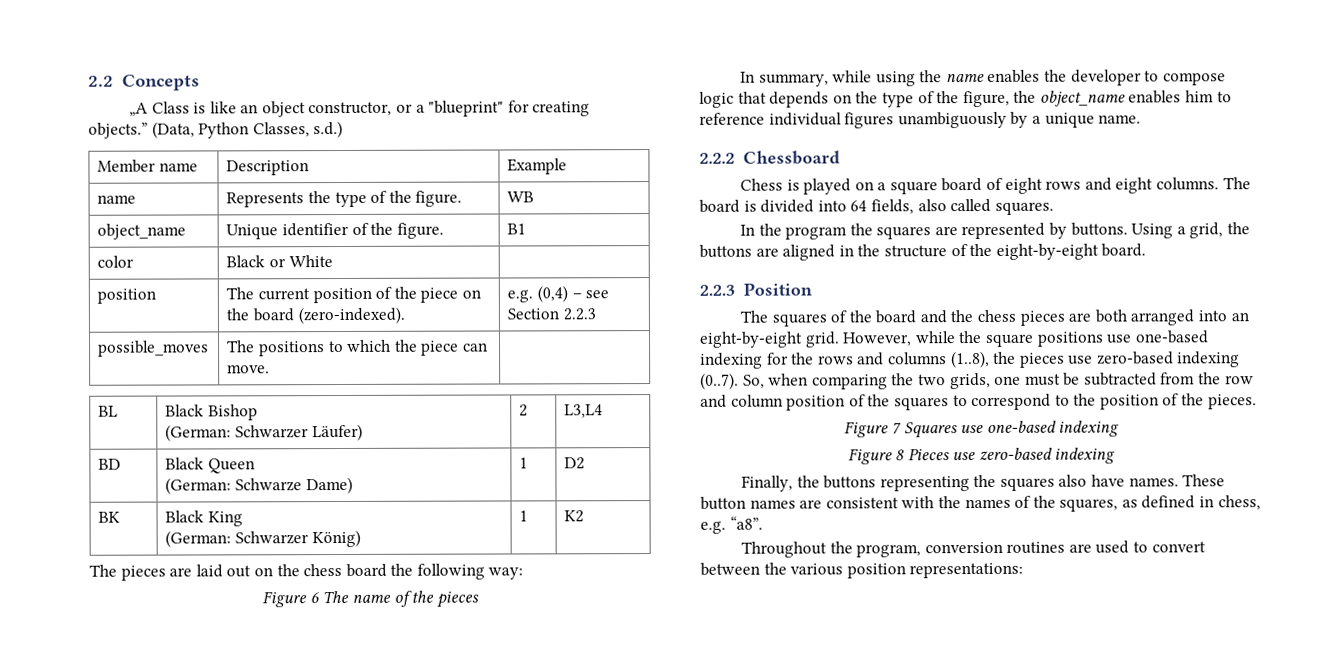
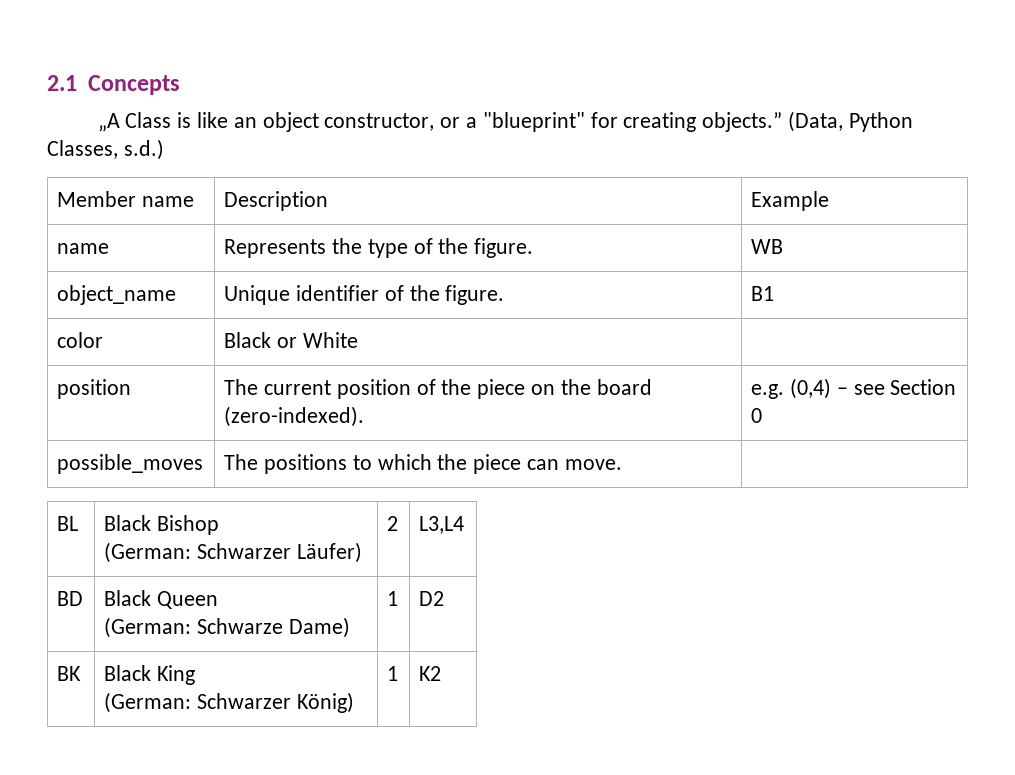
- 2.2 Concepts
+ 2.1 Concepts
- position | The current position of the piece on the board (zero-indexed). | e.g. (0,4) – see Section 2.2.3
+ position | The current position of the piece on the board (zero-indexed). | e.g. (0,4) – see Section 0
- The pieces are laid out on the chess board the following way:
- Figure 6 The name of the pieces
- In summary, while using the name enables the developer to compose logic that depends on the type of the figure, the object_name enables him to reference individual figures unambiguously by a unique name.
- 2.2.2 Chessboard
- Chess is played on a square board of eight rows and eight columns. The board is divided into 64 fields, also called squares.
- In the program the squares are represented by buttons. Using a grid, the buttons are aligned in the structure of the eight-by-eight board.
- 2.2.3 Position
- The squares of the board and the chess pieces are both arranged into an eight-by-eight grid. However, while the square positions use one-based indexing for the rows and columns (1..8), the pieces use zero-based indexing (0..7). So, when comparing the two grids, one must be subtracted from the row and column position of the squares to correspond to the position of the pieces.
- Figure 7 Squares use one-based indexing
- Figure 8 Pieces use zero-based indexing
- Finally, the buttons representing the squares also have names. These button names are consistent with the names of the squares, as defined in chess, e.g. “a8”.
- Throughout the program, conversion routines are used to convert between the various position representations:

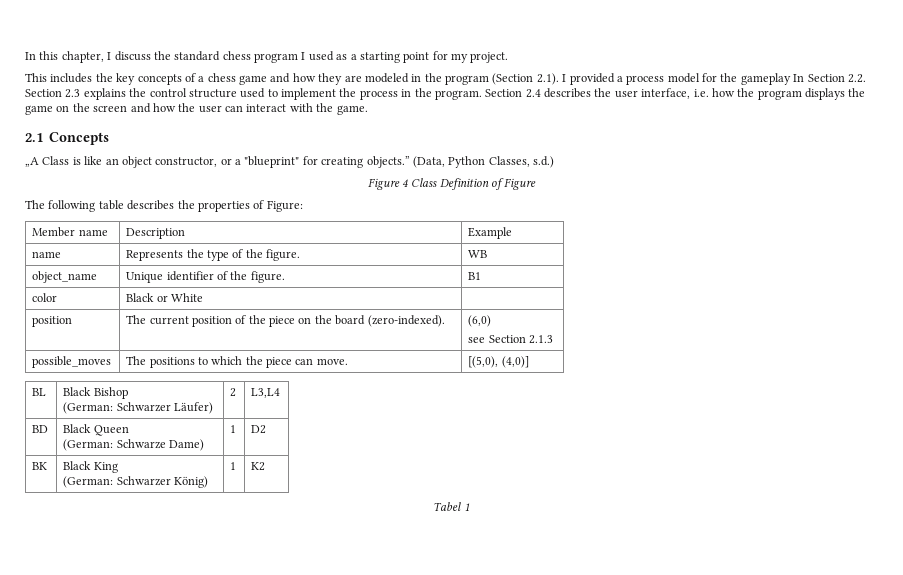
+ In this chapter, I discuss the standard chess program I used as a starting point for my project.
+ This includes the key concepts of a chess game and how they are modeled in the program (Section 2.1). I provided a process model for the gameplay In Section 2.2. Section 2.3 explains the control structure used to implement the process in the program. Section 2.4 describes the user interface, i.e. how the program displays the game on the screen and how the user can interact with the game.
+ Figure 4 Class Definition of Figure
+ The following table describes the properties of Figure:
- position | The current position of the piece on the board (zero-indexed). | e.g. (0,4) – see Section 0
+ position | The current position of the piece on the board (zero-indexed). | (6,0)
+ see Section 2.1.3
- possible_moves | The positions to which the piece can move. |
+ possible_moves | The positions to which the piece can move. | [(5,0), (4,0)]
+ Tabel 1

